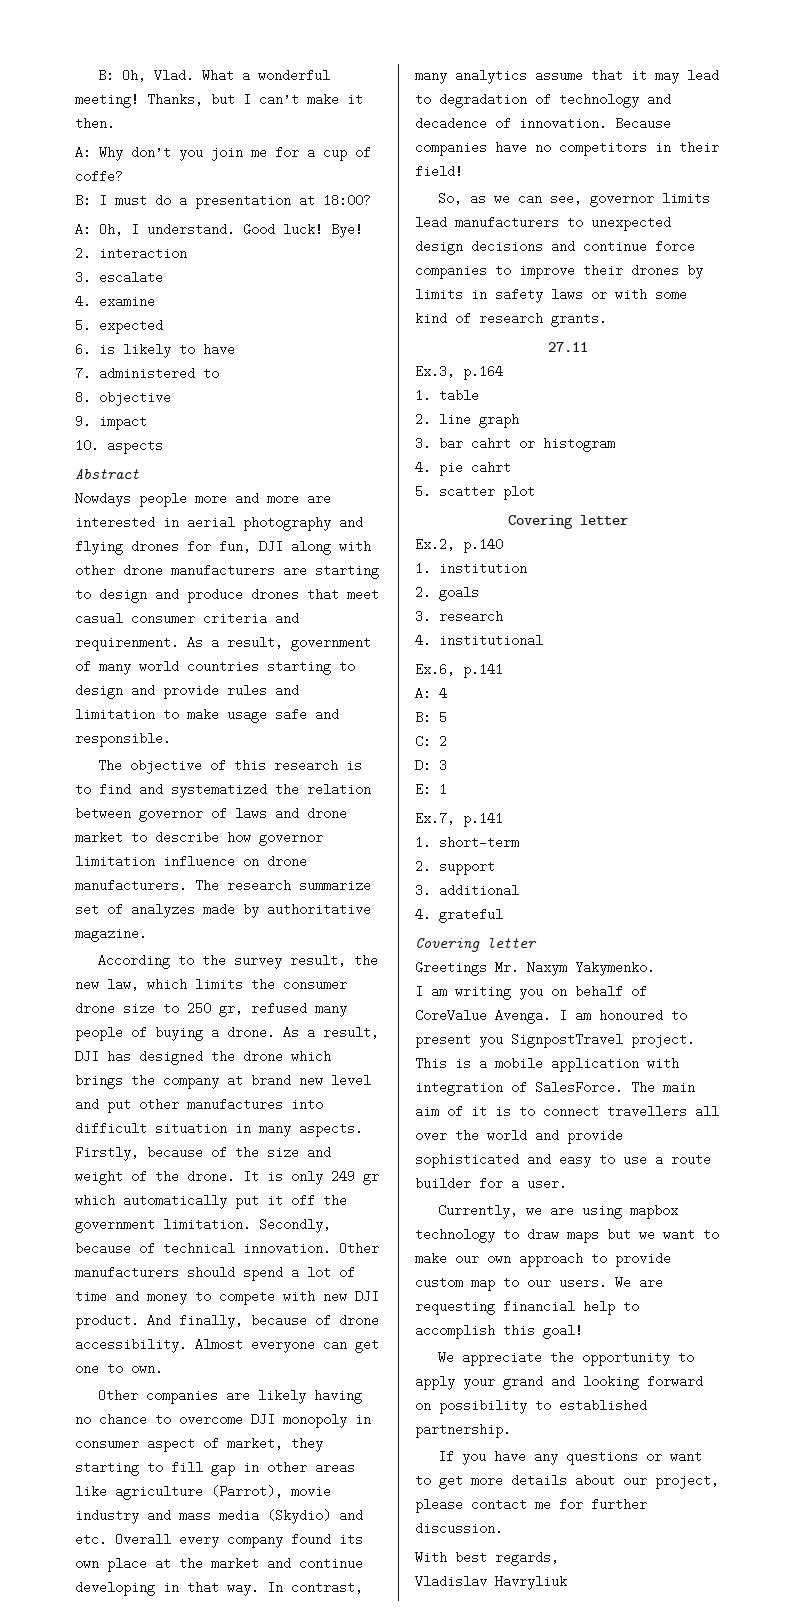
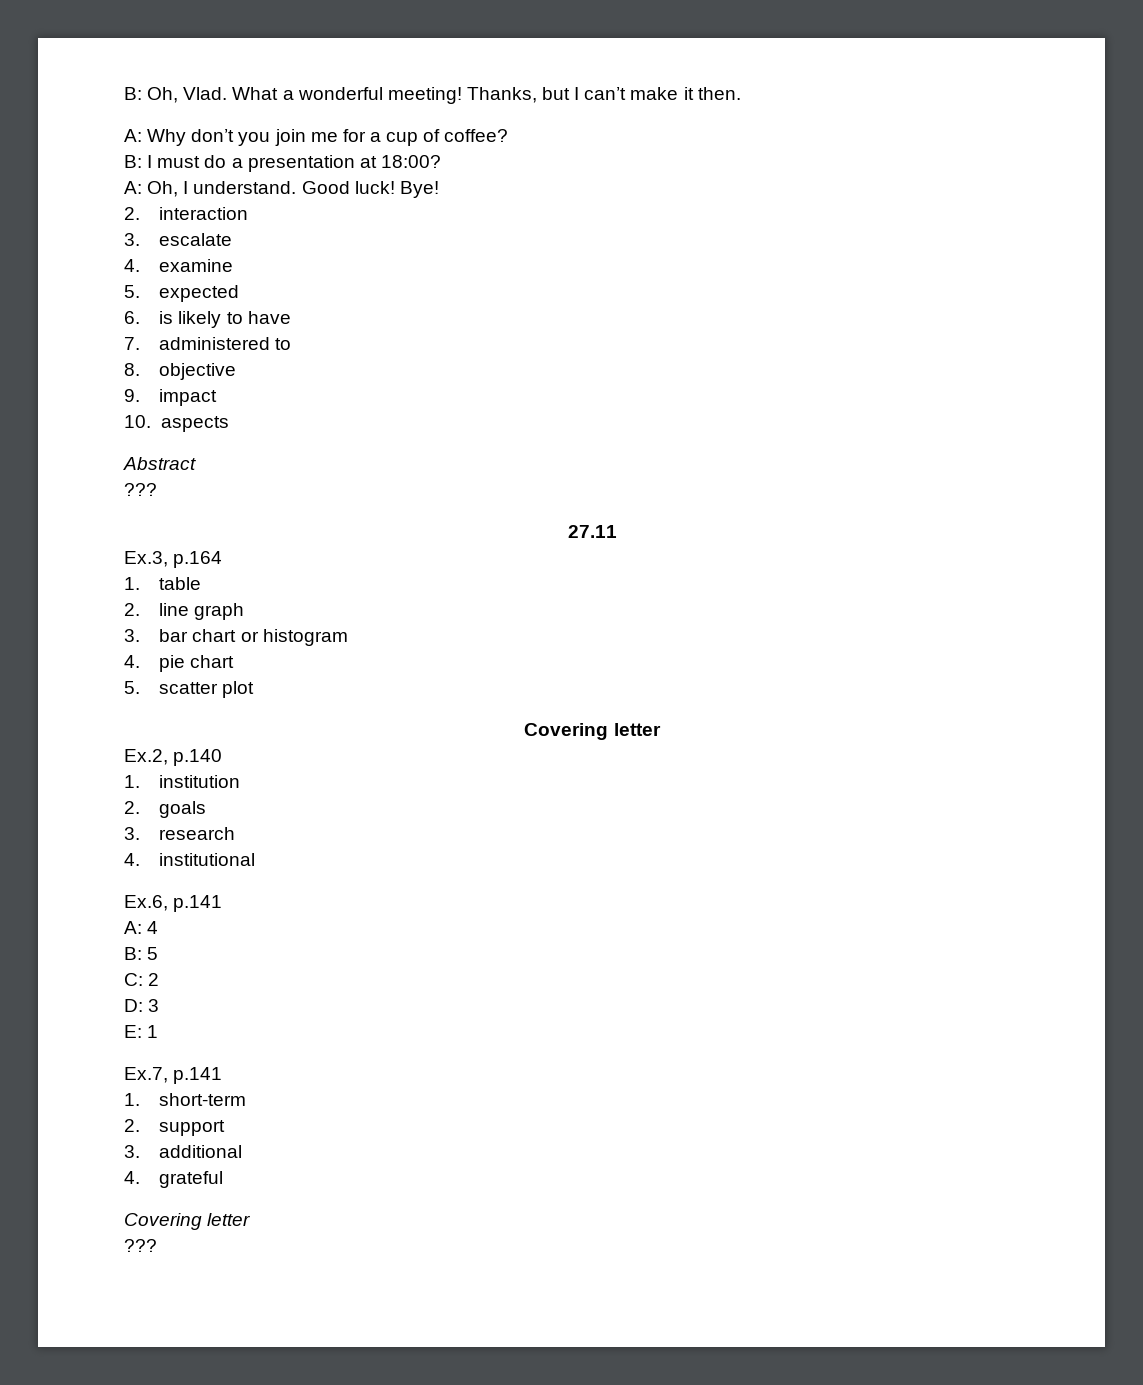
- A: Why don’t you join me for a cup of coffe?
+ A: Why don’t you join me for a cup of coffee?
  Abstract
- Nowdays people more and more are interested in aerial photography and flying drones for fun, DJI along with other drone manufacturers are starting to design and produce drones that meet casual consumer criteria and requirenment. As a result, government of many world countries starting to design and provide rules and limitation to make usage safe and responsible.
- The objective of this research is to find and systematized the relation between governor of laws and drone market to describe how governor limitation influence on drone manufacturers. The research summarize set of analyzes made by authoritative magazine.
- According to the survey result, the new law, which limits the consumer drone size to 250 gr, refused many people of buying a drone. As a result, DJI has designed the drone which brings the company at brand new level and put other manufactures into difficult situation in many aspects. Firstly, because of the size and weight of the drone. It is only 249 gr which automatically put it off the government limitation. Secondly, because of technical innovation. Other manufacturers should spend a lot of time and money to compete with new DJI product. And finally, because of drone accessibility. Almost everyone can get one to own.
- Other companies are likely having no chance to overcome DJI monopoly in consumer aspect of market, they starting to fill gap in other areas like agriculture (Parrot), movie industry and mass media (Skydio) and etc. Overall every company found its own place at the market and continue developing in that way. In contrast, many analytics assume that it may lead to degradation of technology and decadence of innovation. Because companies have no competitors in their field!
- So, as we can see, governor limits lead manufacturers to unexpected design decisions and continue force companies to improve their drones by limits in safety laws or with some kind of research grants.
+ ???
- 3. bar cahrt or histogram
+ 3. bar chart or histogram
- 4. pie cahrt
+ 4. pie chart
  4. grateful
  Covering letter
- Greetings Mr. Naxym Yakymenko.
- I am writing you on behalf of CoreValue Avenga. I am honoured to present you SignpostTravel project. This is a mobile application with integration of SalesForce. The main aim of it is to connect travellers all over the world and provide sophisticated and easy to use a route builder for a user.
- Currently, we are using mapbox technology to draw maps but we want to make our own approach to provide custom map to our users. We are requesting financial help to accomplish this goal!
- We appreciate the opportunity to apply your grand and looking forward on possibility to established partnership.
- If you have any questions or want to get more details about our project, please contact me for further discussion.
- With best regards,
- Vladislav Havryliuk
+ ???

